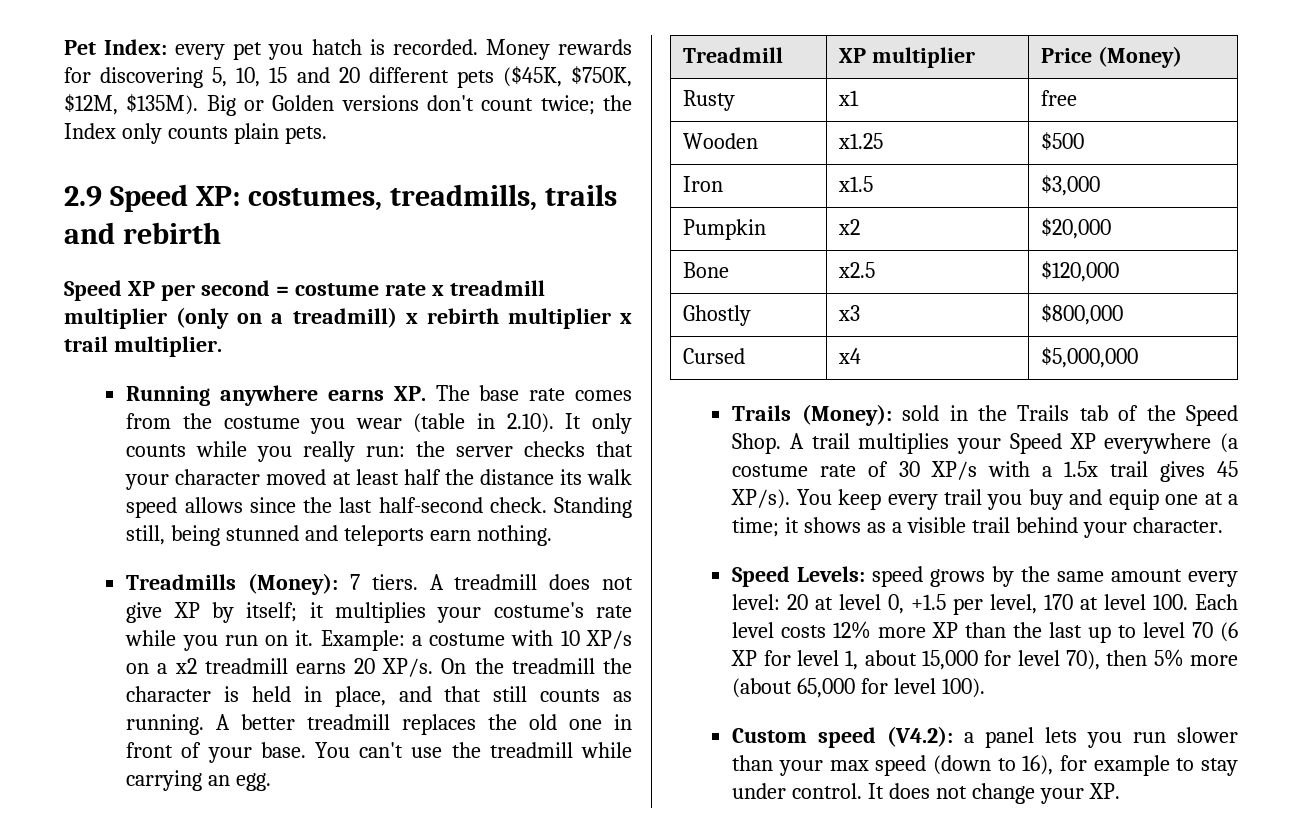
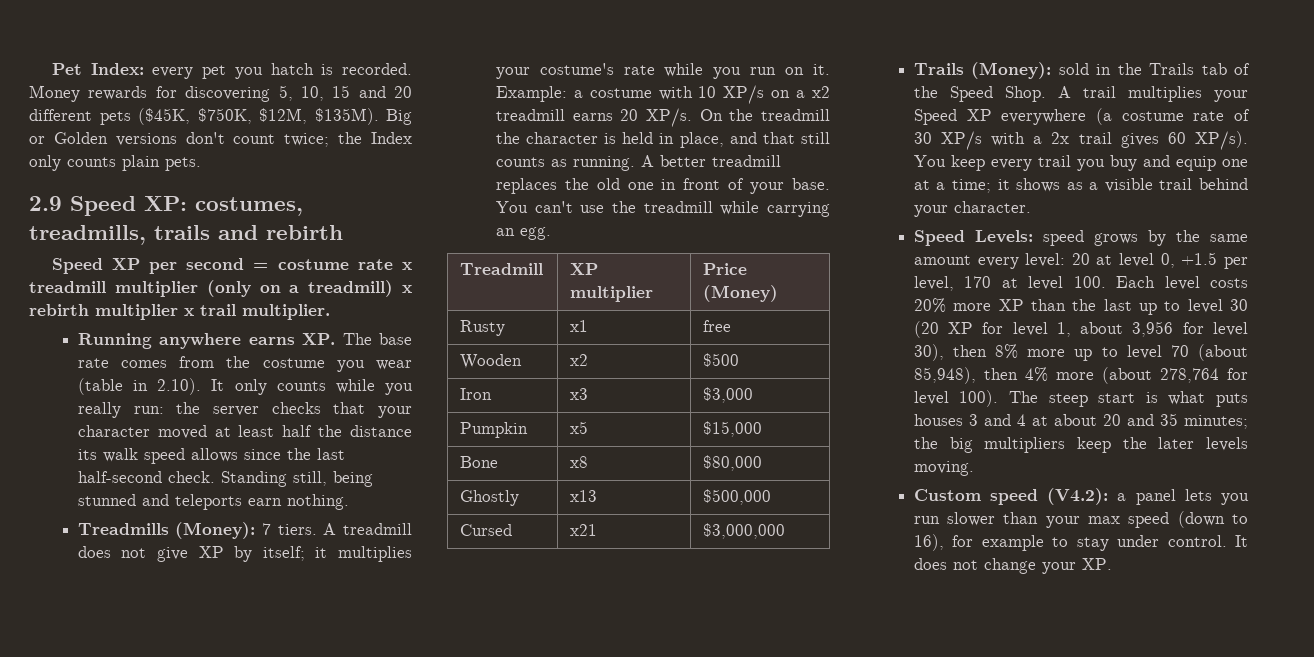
- Wooden | x1.25 | $500
+ Wooden | x2 | $500
- Iron | x1.5 | $3,000
+ Iron | x3 | $3,000
- Pumpkin | x2 | $20,000
+ Pumpkin | x5 | $15,000
- Bone | x2.5 | $120,000
+ Bone | x8 | $80,000
- Ghostly | x3 | $800,000
+ Ghostly | x13 | $500,000
- Cursed | x4 | $5,000,000
+ Cursed | x21 | $3,000,000
- A trail multiplies your Speed XP everywhere (a costume rate of 30 XP/s with a 1.5x trail gives 45 XP/s).
+ A trail multiplies your Speed XP everywhere (a costume rate of 30 XP/s with a 2x trail gives 60 XP/s).
- Speed Levels: speed grows by the same amount every level: 20 at level 0, +1.5 per level, 170 at level 100. Each level costs 12% more XP than the last up to level 70 (6 XP for level 1, about 15,000 for level 70), then 5% more (about 65,000 for level 100).
+ Speed Levels: speed grows by the same amount every level: 20 at level 0, +1.5 per level, 170 at level 100. Each level costs 20% more XP than the last up to level 30 (20 XP for level 1, about 3,956 for level 30), then 8% more up to level 70 (about 85,948), then 4% more (about 278,764 for level 100). The steep start is what puts houses 3 and 4 at about 20 and 35 minutes; the big multipliers keep the later levels moving.

